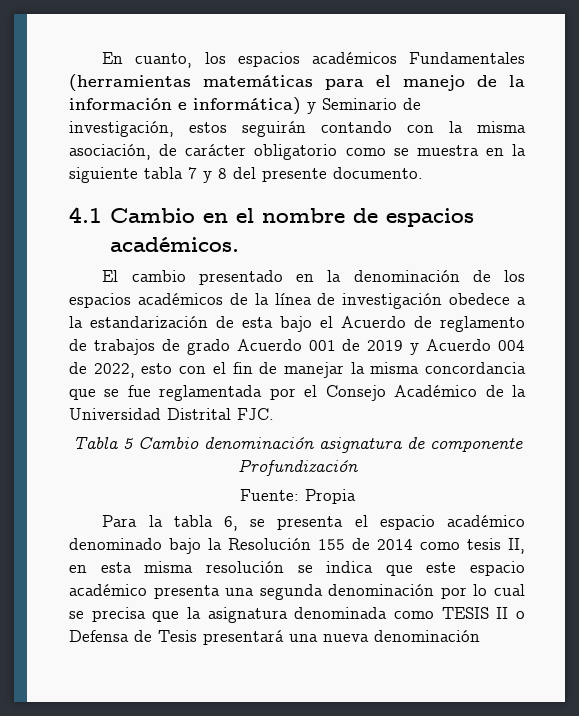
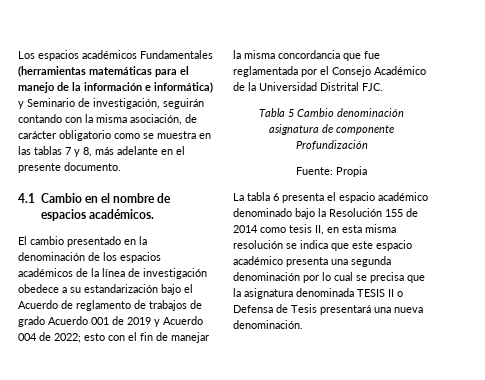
- En cuanto, los espacios académicos Fundamentales (herramientas matemáticas para el manejo de la información e informática) y Seminario de investigación, estos seguirán contando con la misma asociación, de carácter obligatorio como se muestra en la siguiente tabla 7 y 8 del presente documento.
+ Los espacios académicos Fundamentales (herramientas matemáticas para el manejo de la información e informática) y Seminario de investigación, seguirán contando con la misma asociación, de carácter obligatorio como se muestra en las tablas 7 y 8, más adelante en el presente documento.
- El cambio presentado en la denominación de los espacios académicos de la línea de investigación obedece a la estandarización de esta bajo el Acuerdo de reglamento de trabajos de grado Acuerdo 001 de 2019 y Acuerdo 004 de 2022, esto con el fin de manejar la misma concordancia que se fue reglamentada por el Consejo Académico de la Universidad Distrital FJC.
+ El cambio presentado en la denominación de los espacios académicos de la línea de investigación obedece a su estandarización bajo el Acuerdo de reglamento de trabajos de grado Acuerdo 001 de 2019 y Acuerdo 004 de 2022; esto con el fin de manejar la misma concordancia que fue reglamentada por el Consejo Académico de la Universidad Distrital FJC.
- Para la tabla 6, se presenta el espacio académico denominado bajo la Resolución 155 de 2014 como tesis II, en esta misma resolución se indica que este espacio académico presenta una segunda denominación por lo cual se precisa que la asignatura denominada como TESIS II o Defensa de Tesis presentará una nueva denominación
+ La tabla 6 presenta el espacio académico denominado bajo la Resolución 155 de 2014 como tesis II, en esta misma resolución se indica que este espacio académico presenta una segunda denominación por lo cual se precisa que la asignatura denominada TESIS II o Defensa de Tesis presentará una nueva denominación.

